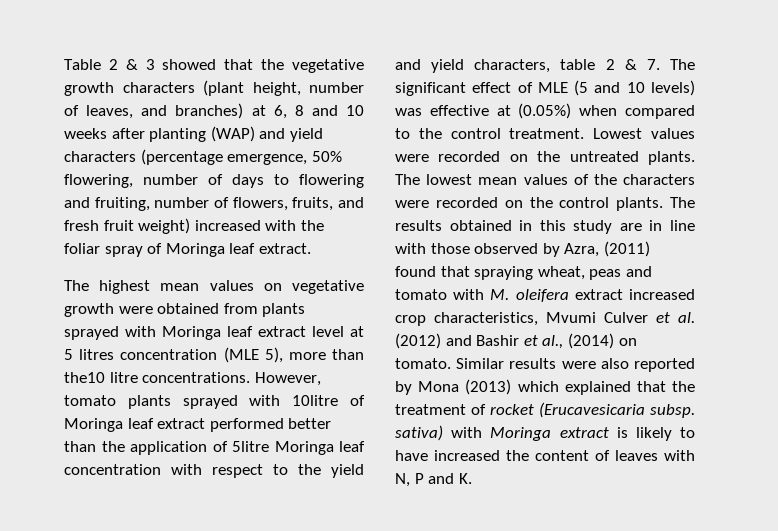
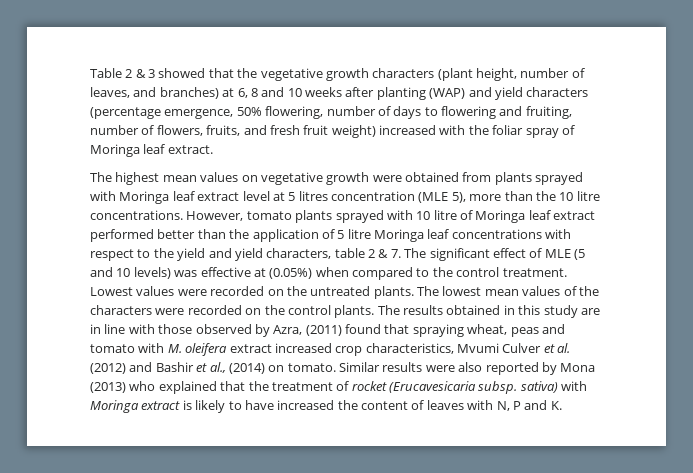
- The highest mean values on vegetative growth were obtained from plants sprayed with Moringa leaf extract level at 5 litres concentration (MLE 5), more than the10 litre concentrations.
+ The highest mean values on vegetative growth were obtained from plants sprayed with Moringa leaf extract level at 5 litres concentration (MLE 5), more than the 10 litre concentrations.
- However, tomato plants sprayed with 10litre of Moringa leaf extract performed better than the application of 5litre Moringa leaf concentration with respect to the yield and yield characters, table 2 & 7. The significant effect of MLE (5 and 10 levels) was effective at (0.05%) when compared to the control treatment.
+ However, tomato plants sprayed with 10 litre of Moringa leaf extract performed better than the application of 5 litre Moringa leaf concentrations with respect to the yield and yield characters, table 2 & 7. The significant effect of MLE (5 and 10 levels) was effective at (0.05%) when compared to the control treatment.
- Similar results were also reported by Mona (2013) which explained that the treatment of rocket (Erucavesicaria subsp. sativa) with Moringa extract is likely to have increased the content of leaves with N, P and K.
+ Similar results were also reported by Mona (2013) who explained that the treatment of rocket (Erucavesicaria subsp. sativa) with Moringa extract is likely to have increased the content of leaves with N, P and K.

